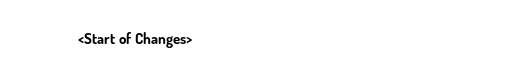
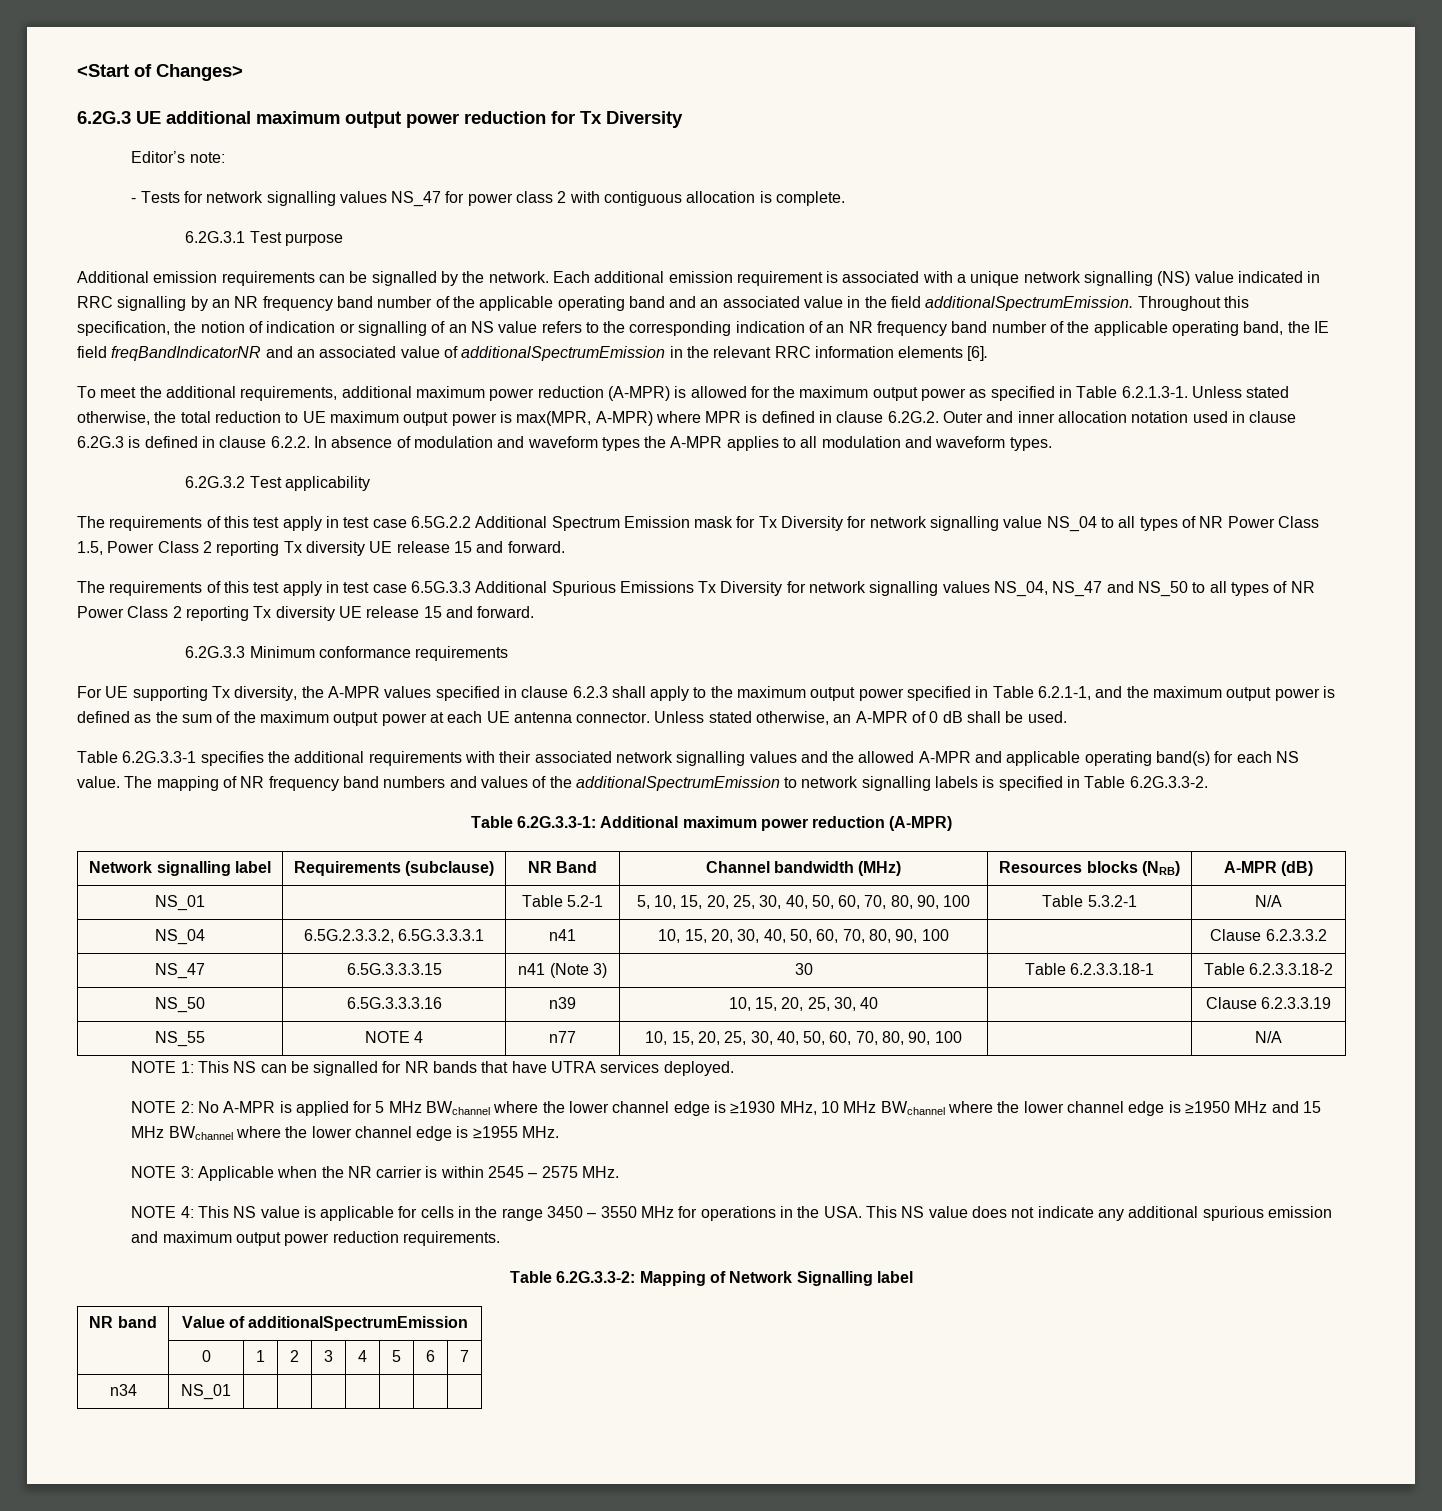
+ 6.2G.3 UE additional maximum output power reduction for Tx Diversity
+ Editor’s note:
+ - Tests for network signalling values NS_47 for power class 2 with contiguous allocation is complete.
+ 6.2G.3.1 Test purpose
+ Additional emission requirements can be signalled by the network. Each additional emission requirement is associated with a unique network signalling (NS) value indicated in RRC signalling by an NR frequency band number of the applicable operating band and an associated value in the field additionalSpectrumEmission. Throughout this specification, the notion of indication or signalling of an NS value refers to the corresponding indication of an NR frequency band number of the applicable operating band, the IE field freqBandIndicatorNR and an associated value of additionalSpectrumEmission in the relevant RRC information elements [6].
+ To meet the additional requirements, additional maximum power reduction (A-MPR) is allowed for the maximum output power as specified in Table 6.2.1.3-1. Unless stated otherwise, the total reduction to UE maximum output power is max(MPR, A-MPR) where MPR is defined in clause 6.2G.2. Outer and inner allocation notation used in clause 6.2G.3 is defined in clause 6.2.2. In absence of modulation and waveform types the A-MPR applies to all modulation and waveform types.
+ 6.2G.3.2 Test applicability
+ The requirements of this test apply in test case 6.5G.2.2 Additional Spectrum Emission mask for Tx Diversity for network signalling value NS_04 to all types of NR Power Class 1.5, Power Class 2 reporting Tx diversity UE release 15 and forward.
+ The requirements of this test apply in test case 6.5G.3.3 Additional Spurious Emissions Tx Diversity for network signalling values NS_04, NS_47 and NS_50 to all types of NR Power Class 2 reporting Tx diversity UE release 15 and forward.
+ 6.2G.3.3 Minimum conformance requirements
+ For UE supporting Tx diversity, the A-MPR values specified in clause 6.2.3 shall apply to the maximum output power specified in Table 6.2.1-1, and the maximum output power is defined as the sum of the maximum output power at each UE antenna connector. Unless stated otherwise, an A-MPR of 0 dB shall be used.
+ Table 6.2G.3.3-1 specifies the additional requirements with their associated network signalling values and the allowed A-MPR and applicable operating band(s) for each NS value. The mapping of NR frequency band numbers and values of the additionalSpectrumEmission to network signalling labels is specified in Table 6.2G.3.3-2.
+ Table 6.2G.3.3-1: Additional maximum power reduction (A-MPR)
+ Network signalling label | Requirements (subclause) | NR Band | Channel bandwidth (MHz) | Resources blocks (NRB) | A-MPR (dB)
+ NS_01 | | Table 5.2-1 | 5, 10, 15, 20, 25, 30, 40, 50, 60, 70, 80, 90, 100 | Table 5.3.2-1 | N/A
+ NS_04 | 6.5G.2.3.3.2, 6.5G.3.3.3.1 | n41 | 10, 15, 20, 30, 40, 50, 60, 70, 80, 90, 100 | | Clause 6.2.3.3.2
+ NS_47 | 6.5G.3.3.3.15 | n41 (Note 3) | 30 | Table 6.2.3.3.18-1 | Table 6.2.3.3.18-2
+ NS_50 | 6.5G.3.3.3.16 | n39 | 10, 15, 20, 25, 30, 40 | | Clause 6.2.3.3.19
+ NS_55 | NOTE 4 | n77 | 10, 15, 20, 25, 30, 40, 50, 60, 70, 80, 90, 100 | | N/A
+ NOTE 1: This NS can be signalled for NR bands that have UTRA services deployed.
+ NOTE 2: No A-MPR is applied for 5 MHz BWchannel where the lower channel edge is ≥1930 MHz, 10 MHz BWchannel where the lower channel edge is ≥1950 MHz and 15 MHz BWchannel where the lower channel edge is ≥1955 MHz.
+ NOTE 3: Applicable when the NR carrier is within 2545 – 2575 MHz.
+ NOTE 4: This NS value is applicable for cells in the range 3450 – 3550 MHz for operations in the USA. This NS value does not indicate any additional spurious emission and maximum output power reduction requirements.
+ Table 6.2G.3.3-2: Mapping of Network Signalling label
+ NR band | Value of additionalSpectrumEmission
+ | 0 | 1 | 2 | 3 | 4 | 5 | 6 | 7
+ n34 | NS_01 | | | | | | |

